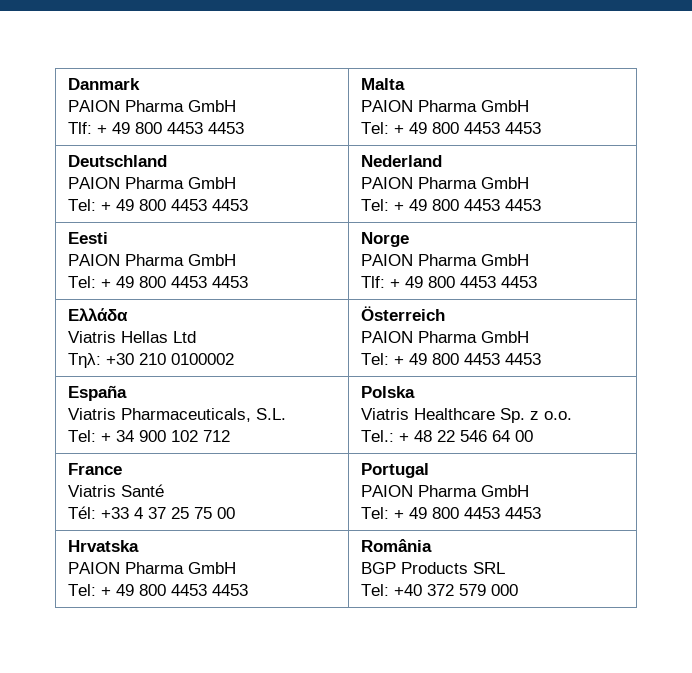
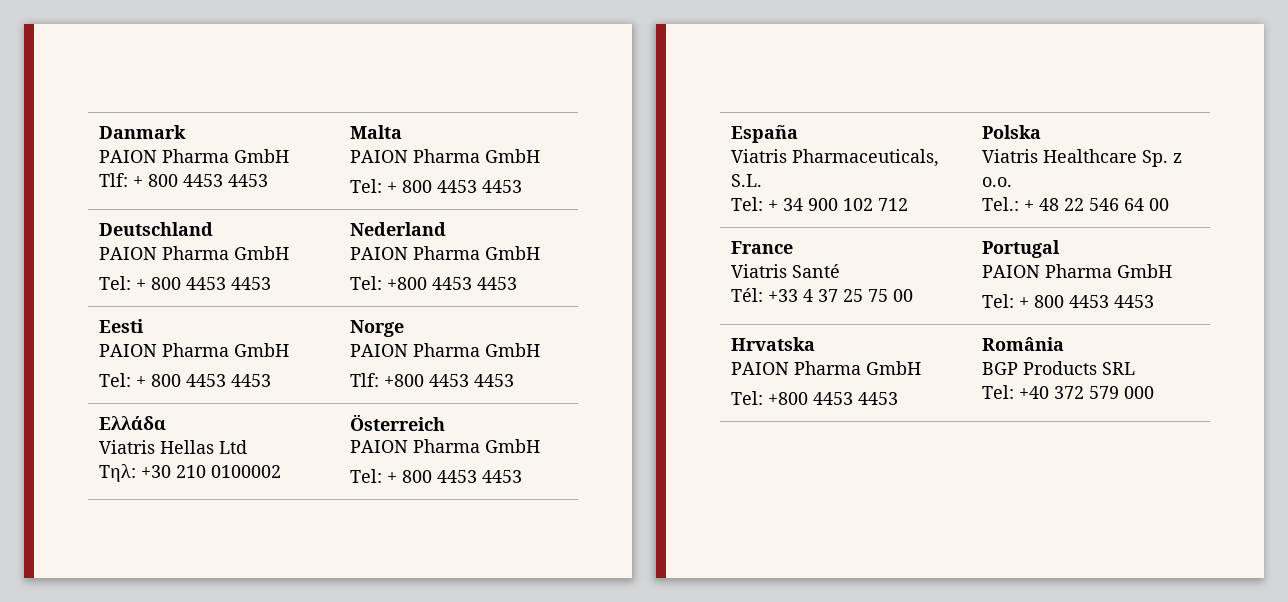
  Danmark
  PAION Pharma GmbH
- Tlf: + 49 800 4453 4453 | Malta
+ Tlf: + 800 4453 4453 | Malta
  PAION Pharma GmbH
- Tel: + 49 800 4453 4453
+ Tel: + 800 4453 4453
  Deutschland
  PAION Pharma GmbH
- Tel: + 49 800 4453 4453 | Nederland
+ Tel: + 800 4453 4453 | Nederland
  PAION Pharma GmbH
- Tel: + 49 800 4453 4453
+ Tel: +800 4453 4453
  Eesti
  PAION Pharma GmbH
- Tel: + 49 800 4453 4453 | Norge
+ Tel: + 800 4453 4453 | Norge
  PAION Pharma GmbH
- Tlf: + 49 800 4453 4453
+ Tlf: +800 4453 4453
  Ελλάδα
  Viatris Hellas Ltd
  Τηλ: +30 210 0100002 | Österreich
  PAION Pharma GmbH
- Tel: + 49 800 4453 4453
+ Tel: + 800 4453 4453
  France
  Viatris Santé
  Tél: +33 4 37 25 75 00 | Portugal
  PAION Pharma GmbH
- Tel: + 49 800 4453 4453
+ Tel: + 800 4453 4453
  Hrvatska
  PAION Pharma GmbH
- Tel: + 49 800 4453 4453 | România
+ Tel: +800 4453 4453 | România

